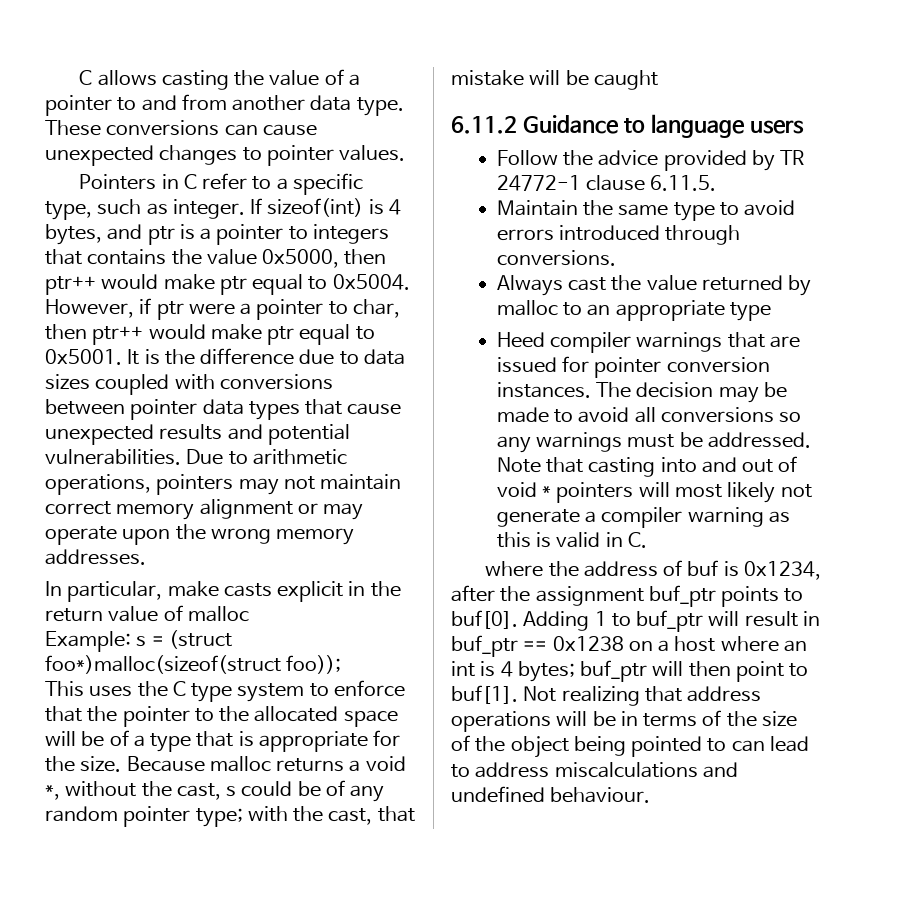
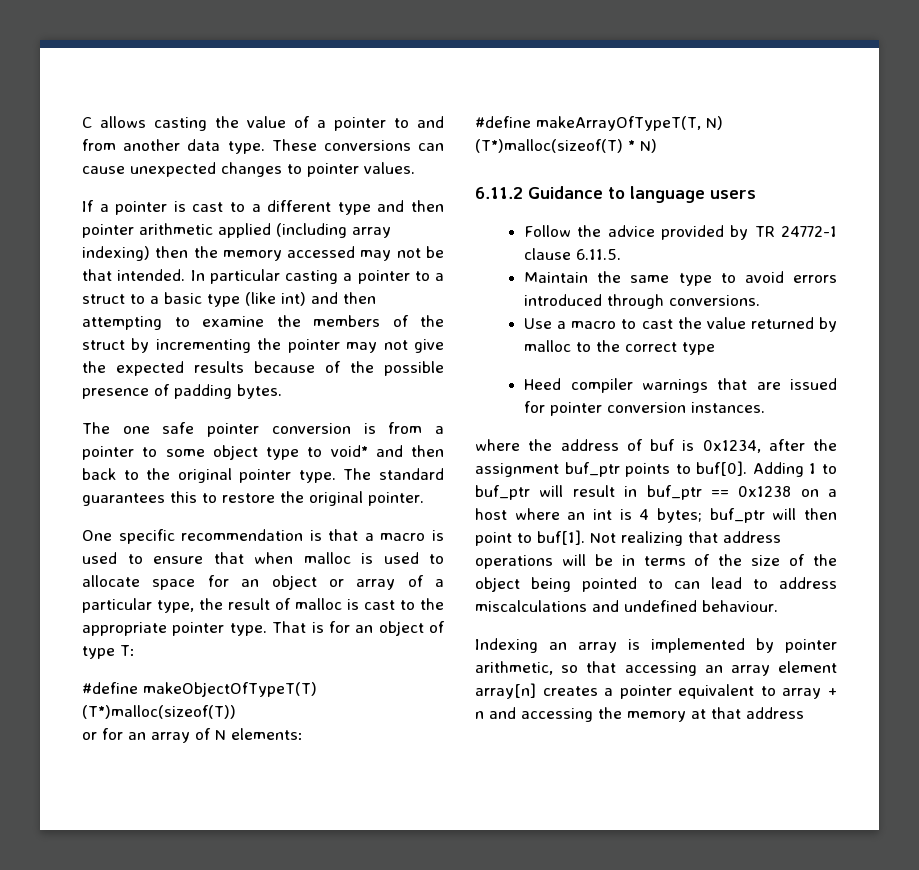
- Pointers in C refer to a specific type, such as integer. If sizeof(int) is 4 bytes, and ptr is a pointer to integers that contains the value 0x5000, then ptr++ would make ptr equal to 0x5004. However, if ptr were a pointer to char, then ptr++ would make ptr equal to 0x5001. It is the difference due to data sizes coupled with conversions between pointer data types that cause unexpected results and potential vulnerabilities. Due to arithmetic operations, pointers may not maintain correct memory alignment or may operate upon the wrong memory addresses.
- In particular, make casts explicit in the return value of malloc
- Example: s = (struct foo*)malloc(sizeof(struct foo));
- This uses the C type system to enforce that the pointer to the allocated space will be of a type that is appropriate for the size. Because malloc returns a void *, without the cast, s could be of any random pointer type; with the cast, that mistake will be caught
+ If a pointer is cast to a different type and then pointer arithmetic applied (including array indexing) then the memory accessed may not be that intended. In particular casting a pointer to a struct to a basic type (like int) and then attempting to examine the members of the struct by incrementing the pointer may not give the expected results because of the possible presence of padding bytes.
+ The one safe pointer conversion is from a pointer to some object type to void* and then back to the original pointer type. The standard guarantees this to restore the original pointer.
+ One specific recommendation is that a macro is used to ensure that when malloc is used to allocate space for an object or array of a particular type, the result of malloc is cast to the appropriate pointer type. That is for an object of type T:
+ #define makeObjectOfTypeT(T) (T*)malloc(sizeof(T))
+ or for an array of N elements:
+ #define makeArrayOfTypeT(T, N) (T*)malloc(sizeof(T) * N)
- Always cast the value returned by malloc to an appropriate type
+ Use a macro to cast the value returned by malloc to the correct type
- The decision may be made to avoid all conversions so any warnings must be addressed. Note that casting into and out of void * pointers will most likely not generate a compiler warning as this is valid in C.
+ Indexing an array is implemented by pointer arithmetic, so that accessing an array element array[n] creates a pointer equivalent to array + n and accessing the memory at that address

